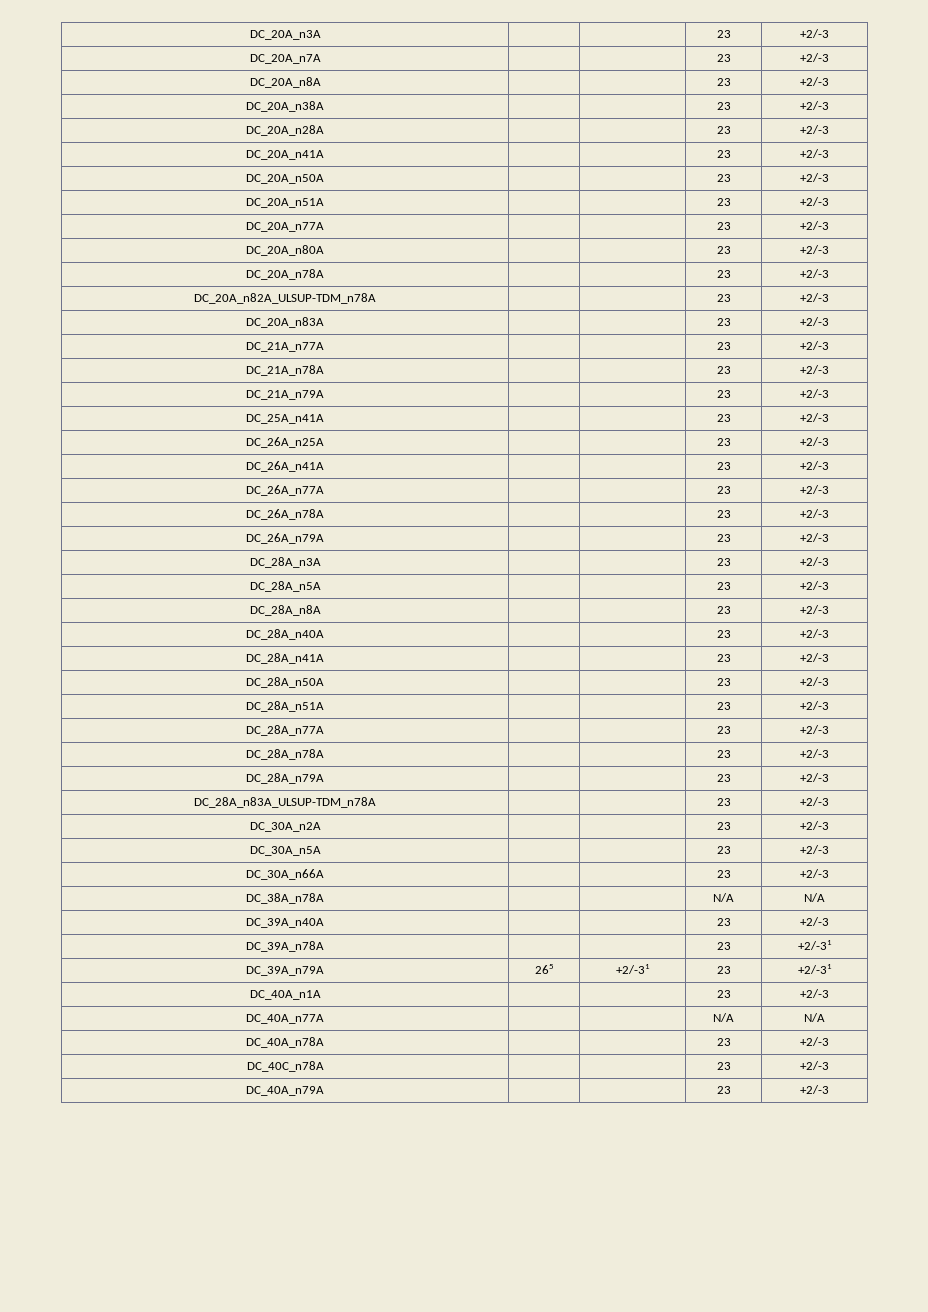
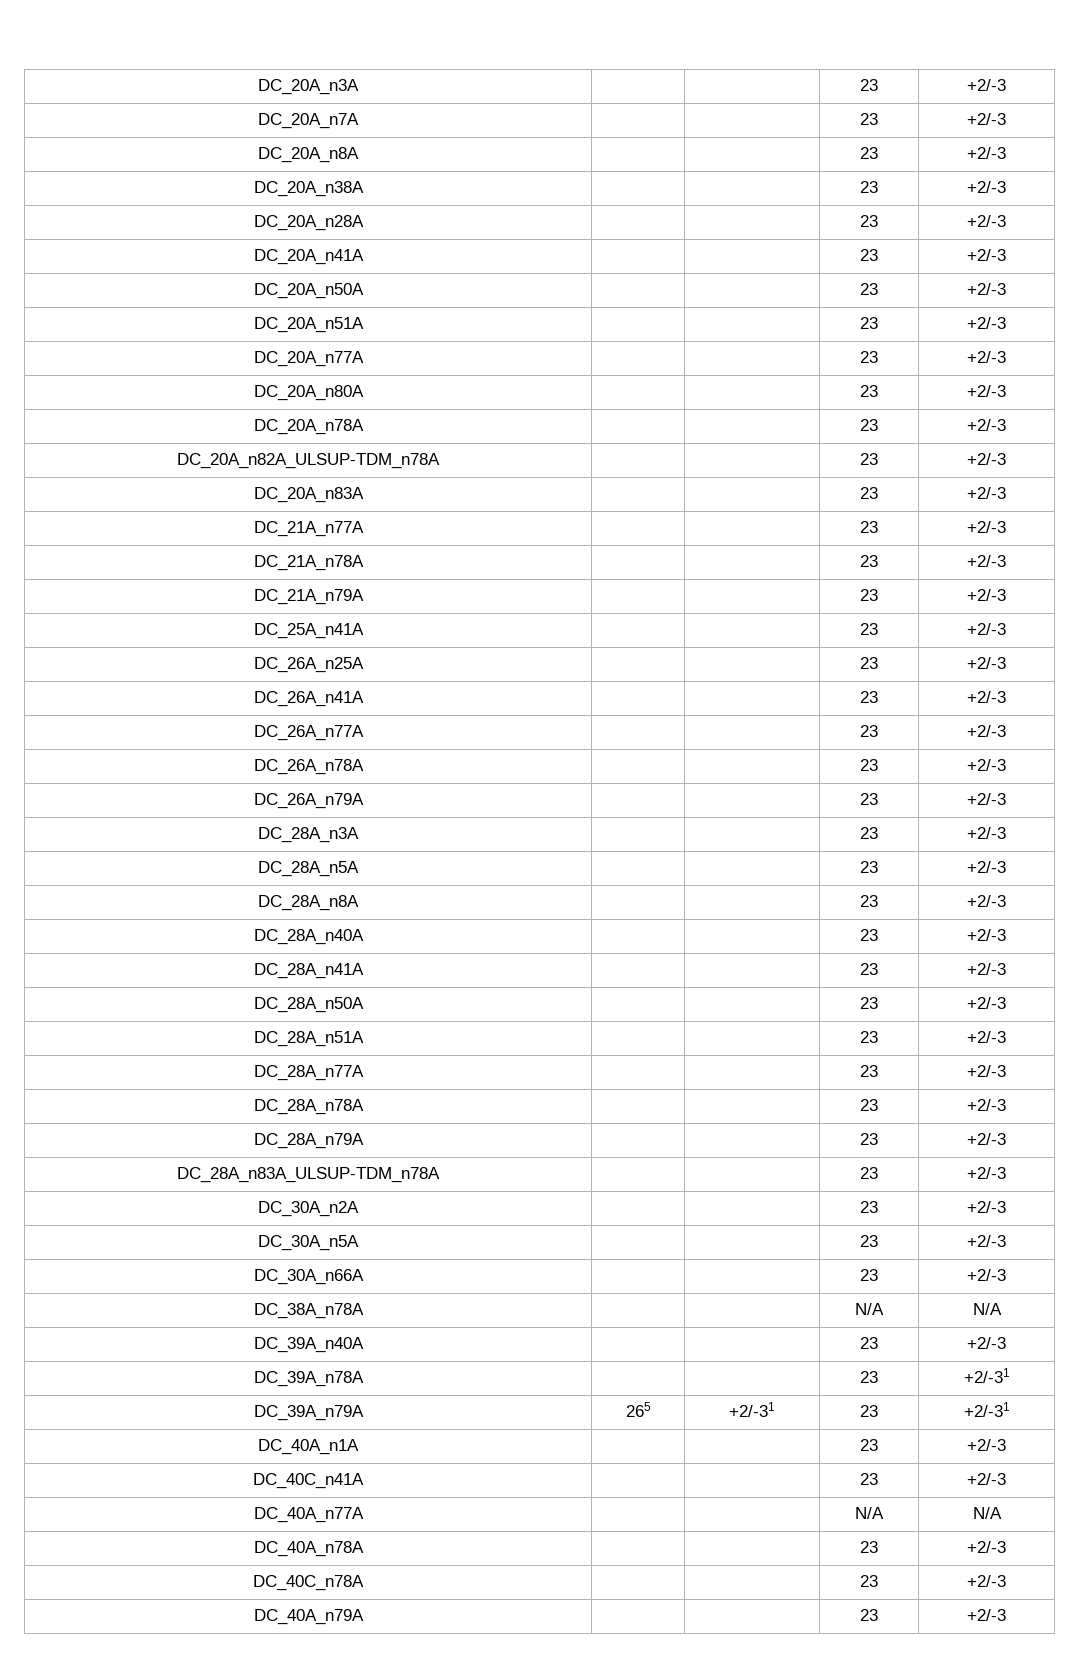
+ DC_40C_n41A | | | 23 | +2/-3

